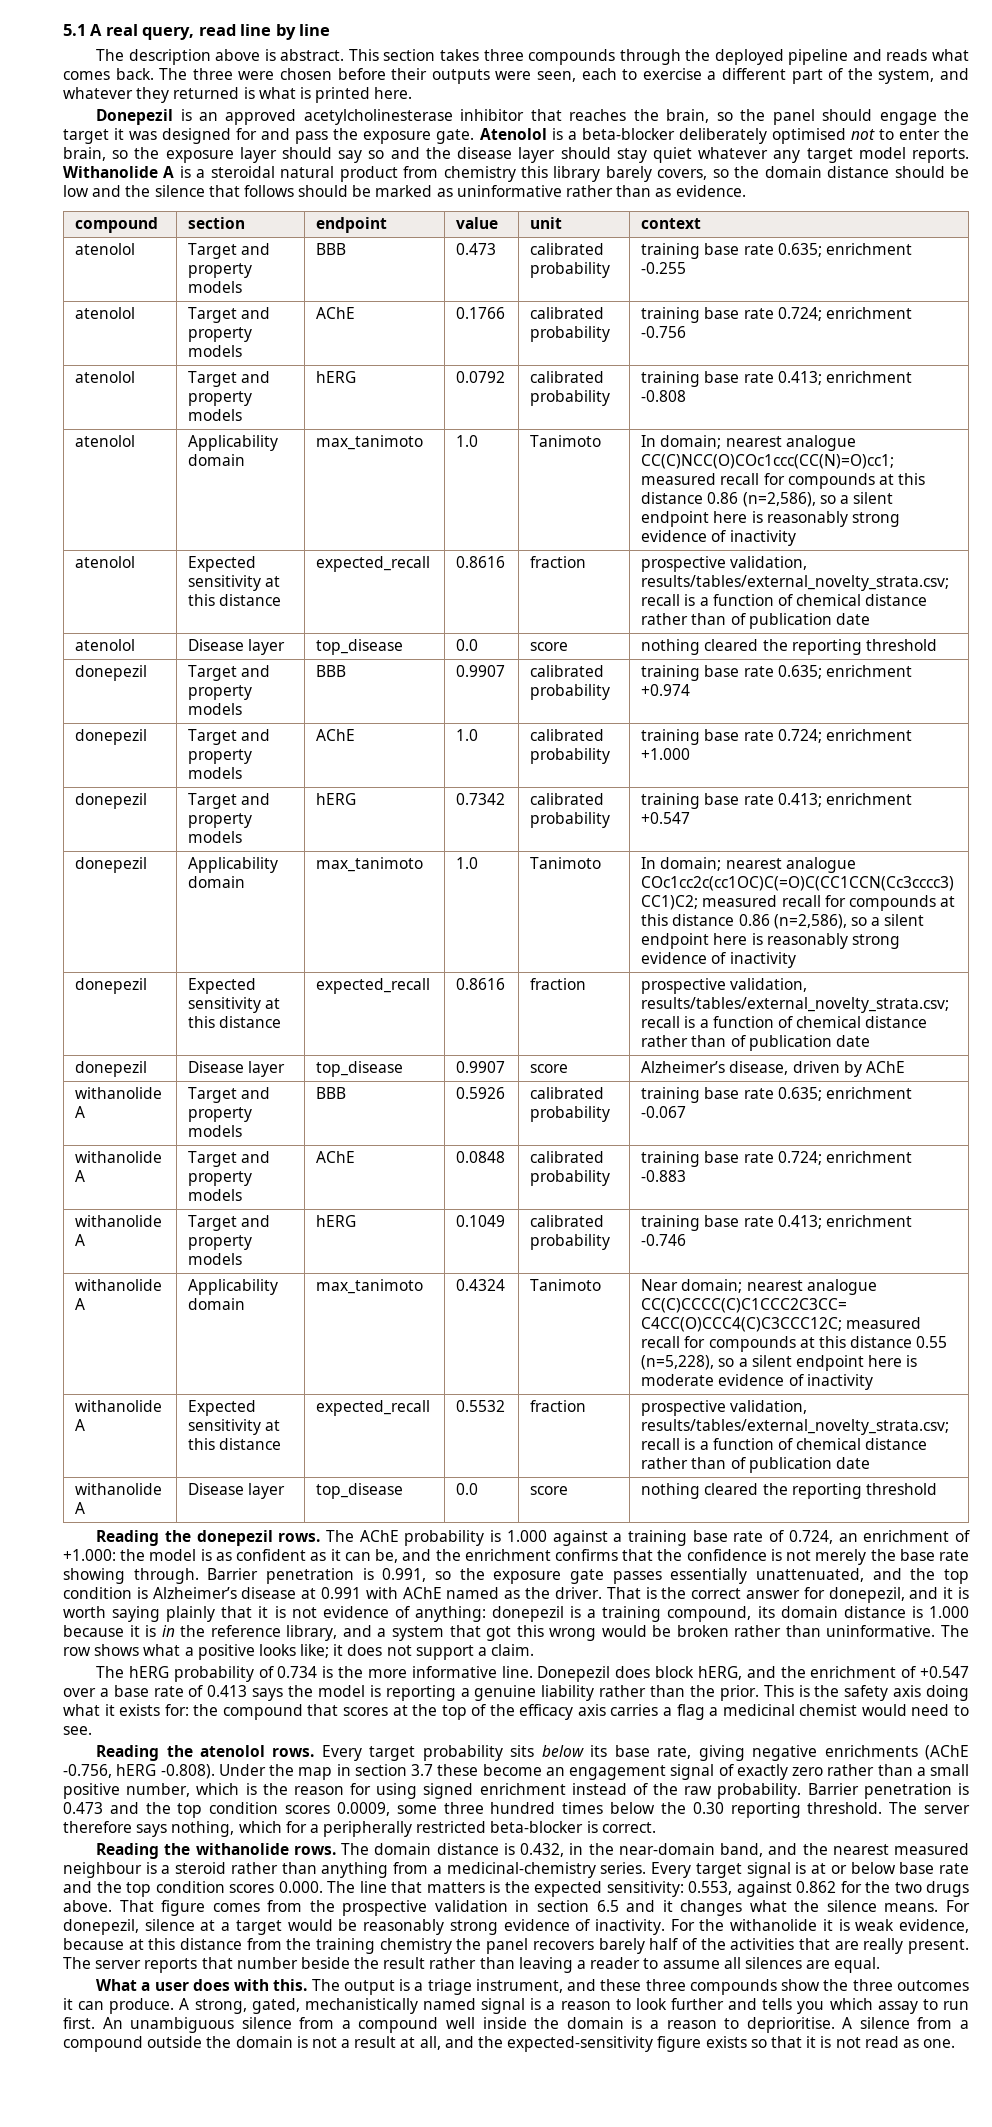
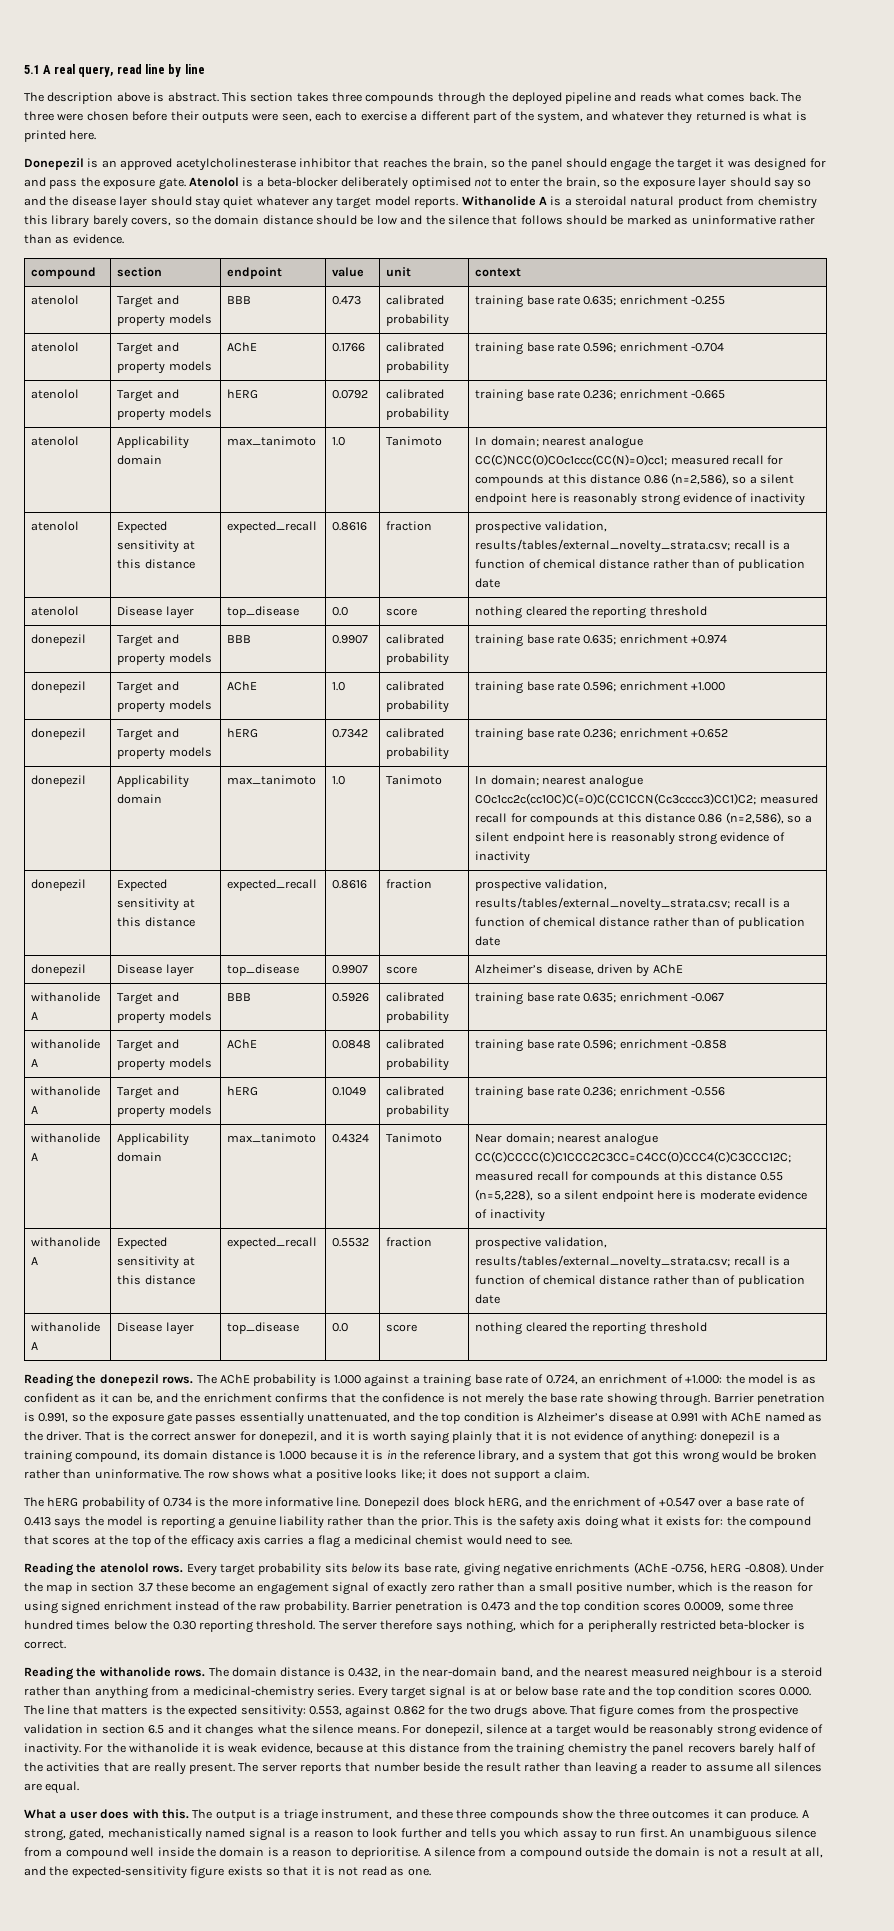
- atenolol | Target and property models | AChE | 0.1766 | calibrated probability | training base rate 0.724; enrichment -0.756
+ atenolol | Target and property models | AChE | 0.1766 | calibrated probability | training base rate 0.596; enrichment -0.704
- atenolol | Target and property models | hERG | 0.0792 | calibrated probability | training base rate 0.413; enrichment -0.808
+ atenolol | Target and property models | hERG | 0.0792 | calibrated probability | training base rate 0.236; enrichment -0.665
- donepezil | Target and property models | AChE | 1.0 | calibrated probability | training base rate 0.724; enrichment +1.000
+ donepezil | Target and property models | AChE | 1.0 | calibrated probability | training base rate 0.596; enrichment +1.000
- donepezil | Target and property models | hERG | 0.7342 | calibrated probability | training base rate 0.413; enrichment +0.547
+ donepezil | Target and property models | hERG | 0.7342 | calibrated probability | training base rate 0.236; enrichment +0.652
- withanolide A | Target and property models | AChE | 0.0848 | calibrated probability | training base rate 0.724; enrichment -0.883
+ withanolide A | Target and property models | AChE | 0.0848 | calibrated probability | training base rate 0.596; enrichment -0.858
- withanolide A | Target and property models | hERG | 0.1049 | calibrated probability | training base rate 0.413; enrichment -0.746
+ withanolide A | Target and property models | hERG | 0.1049 | calibrated probability | training base rate 0.236; enrichment -0.556

